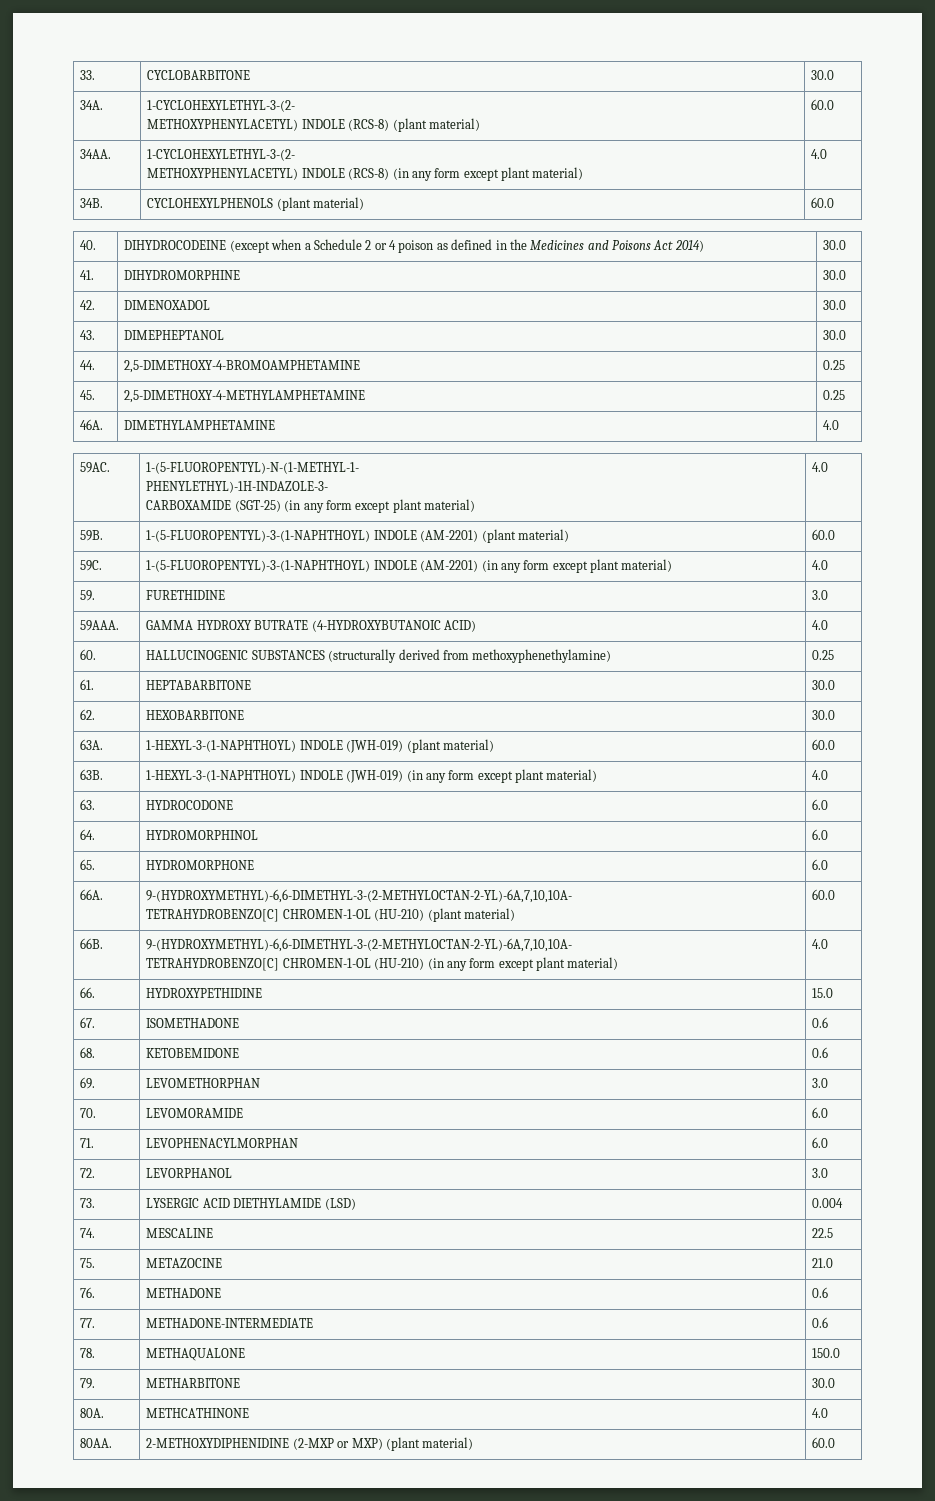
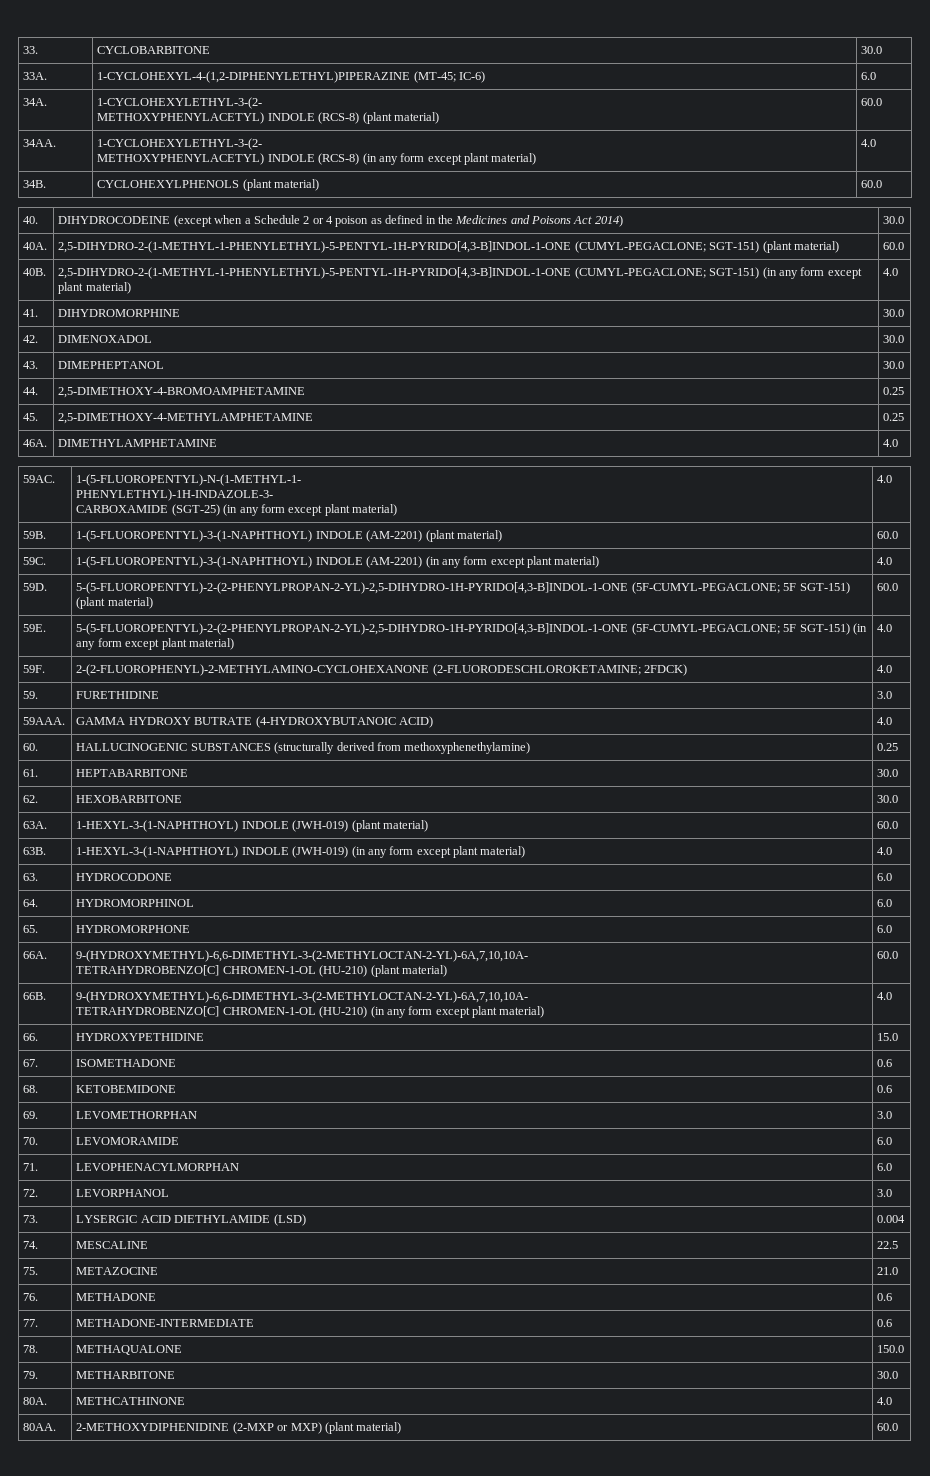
+ 33A. | 1-CYCLOHEXYL-4-(1,2-DIPHENYLETHYL)PIPERAZINE (MT-45; IC-6) | 6.0
+ 40A. | 2,5-DIHYDRO-2-(1-METHYL-1-PHENYLETHYL)-5-PENTYL-1H-PYRIDO[4,3-B]INDOL-1-ONE (CUMYL-PEGACLONE; SGT-151) (plant material) | 60.0
+ 40B. | 2,5-DIHYDRO-2-(1-METHYL-1-PHENYLETHYL)-5-PENTYL-1H-PYRIDO[4,3-B]INDOL-1-ONE (CUMYL-PEGACLONE; SGT-151) (in any form except plant material) | 4.0
+ 59D. | 5-(5-FLUOROPENTYL)-2-(2-PHENYLPROPAN-2-YL)-2,5-DIHYDRO-1H-PYRIDO[4,3-B]INDOL-1-ONE (5F-CUMYL-PEGACLONE; 5F SGT-151) (plant material) | 60.0
+ 59E. | 5-(5-FLUOROPENTYL)-2-(2-PHENYLPROPAN-2-YL)-2,5-DIHYDRO-1H-PYRIDO[4,3-B]INDOL-1-ONE (5F-CUMYL-PEGACLONE; 5F SGT-151) (in any form except plant material) | 4.0
+ 59F. | 2-(2-FLUOROPHENYL)-2-METHYLAMINO-CYCLOHEXANONE (2-FLUORODESCHLOROKETAMINE; 2FDCK) | 4.0

